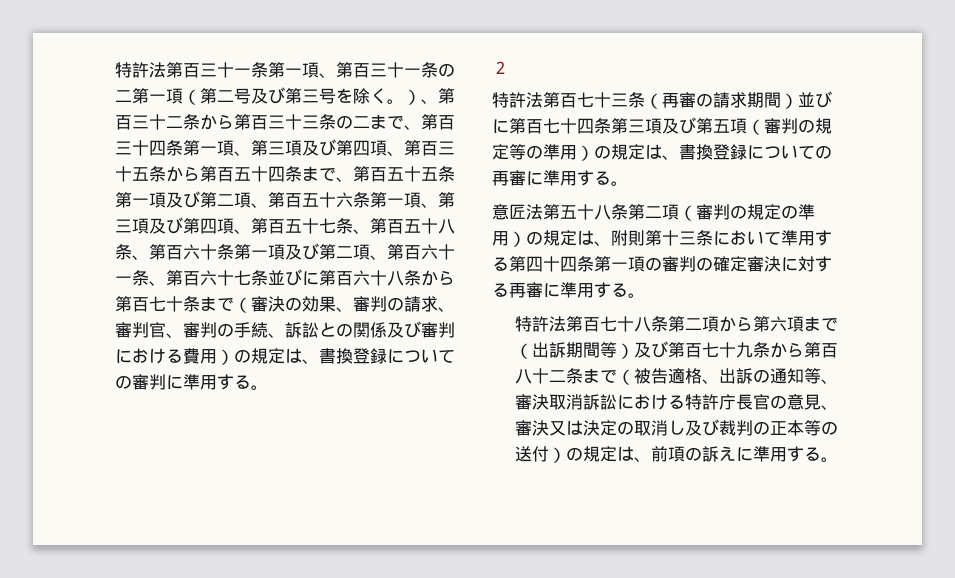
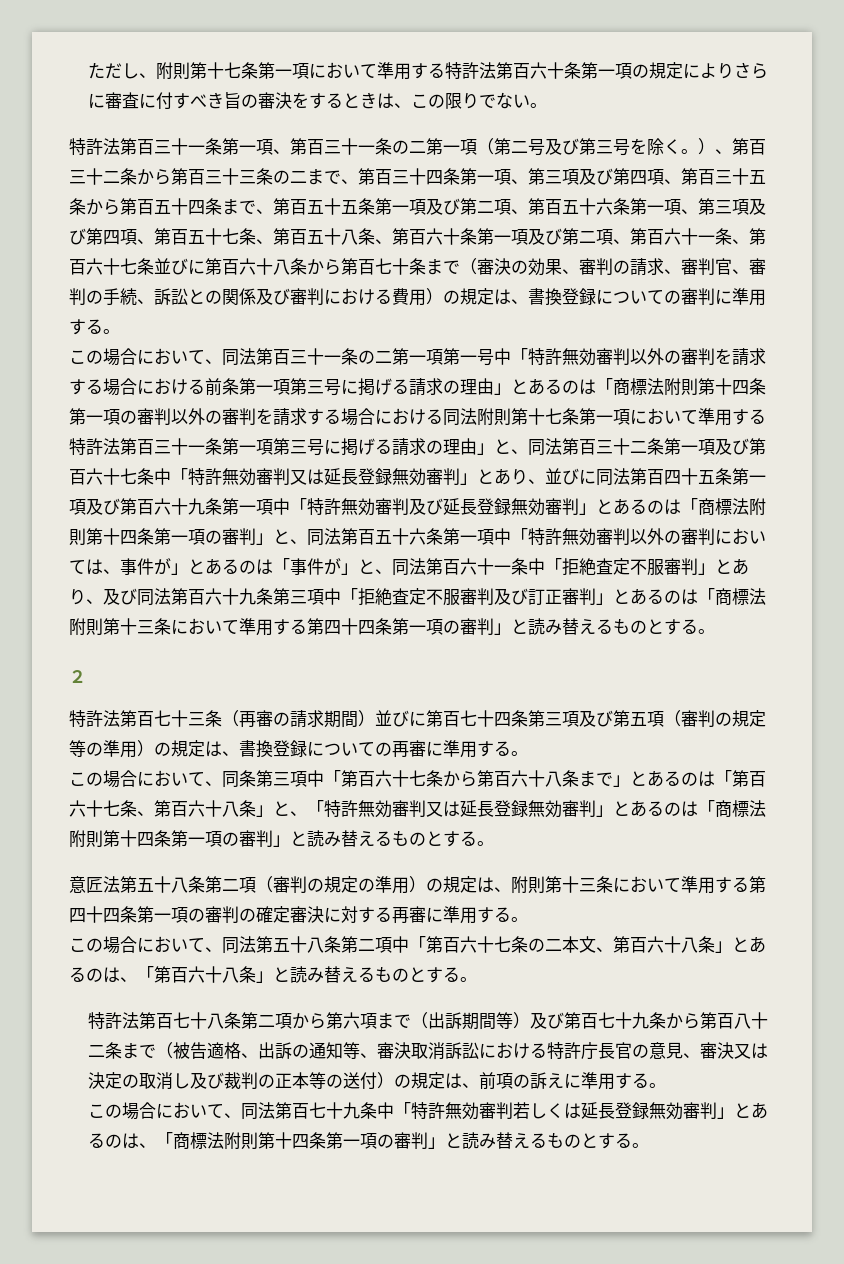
+ ただし、附則第十七条第一項において準用する特許法第百六十条第一項の規定によりさらに審査に付すべき旨の審決をするときは、この限りでない。
+ この場合において、同法第百三十一条の二第一項第一号中「特許無効審判以外の審判を請求する場合における前条第一項第三号に掲げる請求の理由」とあるのは「商標法附則第十四条第一項の審判以外の審判を請求する場合における同法附則第十七条第一項において準用する特許法第百三十一条第一項第三号に掲げる請求の理由」と、同法第百三十二条第一項及び第百六十七条中「特許無効審判又は延長登録無効審判」とあり、並びに同法第百四十五条第一項及び第百六十九条第一項中「特許無効審判及び延長登録無効審判」とあるのは「商標法附則第十四条第一項の審判」と、同法第百五十六条第一項中「特許無効審判以外の審判においては、事件が」とあるのは「事件が」と、同法第百六十一条中「拒絶査定不服審判」とあり、及び同法第百六十九条第三項中「拒絶査定不服審判及び訂正審判」とあるのは「商標法附則第十三条において準用する第四十四条第一項の審判」と読み替えるものとする。
+ この場合において、同条第三項中「第百六十七条から第百六十八条まで」とあるのは「第百六十七条、第百六十八条」と、「特許無効審判又は延長登録無効審判」とあるのは「商標法附則第十四条第一項の審判」と読み替えるものとする。
+ この場合において、同法第五十八条第二項中「第百六十七条の二本文、第百六十八条」とあるのは、「第百六十八条」と読み替えるものとする。
+ この場合において、同法第百七十九条中「特許無効審判若しくは延長登録無効審判」とあるのは、「商標法附則第十四条第一項の審判」と読み替えるものとする。

